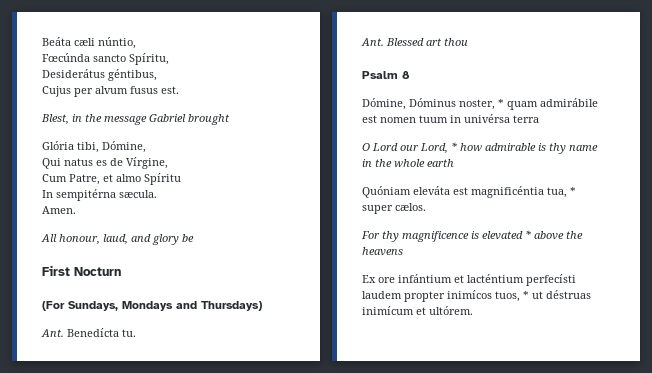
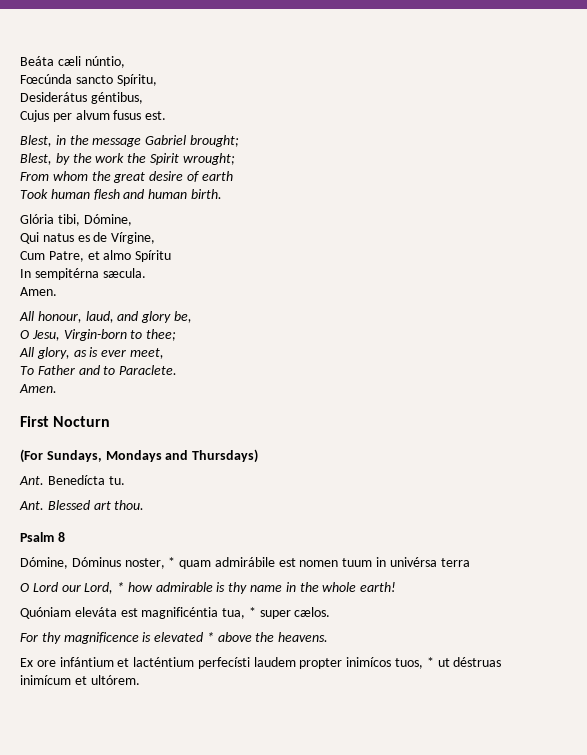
- Blest, in the message Gabriel brought
+ Blest, in the message Gabriel brought;
+ Blest, by the work the Spirit wrought;
+ From whom the great desire of earth
+ Took human flesh and human birth.
- All honour, laud, and glory be
+ All honour, laud, and glory be,
+ O Jesu, Virgin-born to thee;
+ All glory, as is ever meet,
+ To Father and to Paraclete.
+ Amen.
- Ant. Blessed art thou
+ Ant. Blessed art thou.
- O Lord our Lord, * how admirable is thy name in the whole earth
+ O Lord our Lord, * how admirable is thy name in the whole earth!
- For thy magnificence is elevated * above the heavens
+ For thy magnificence is elevated * above the heavens.

